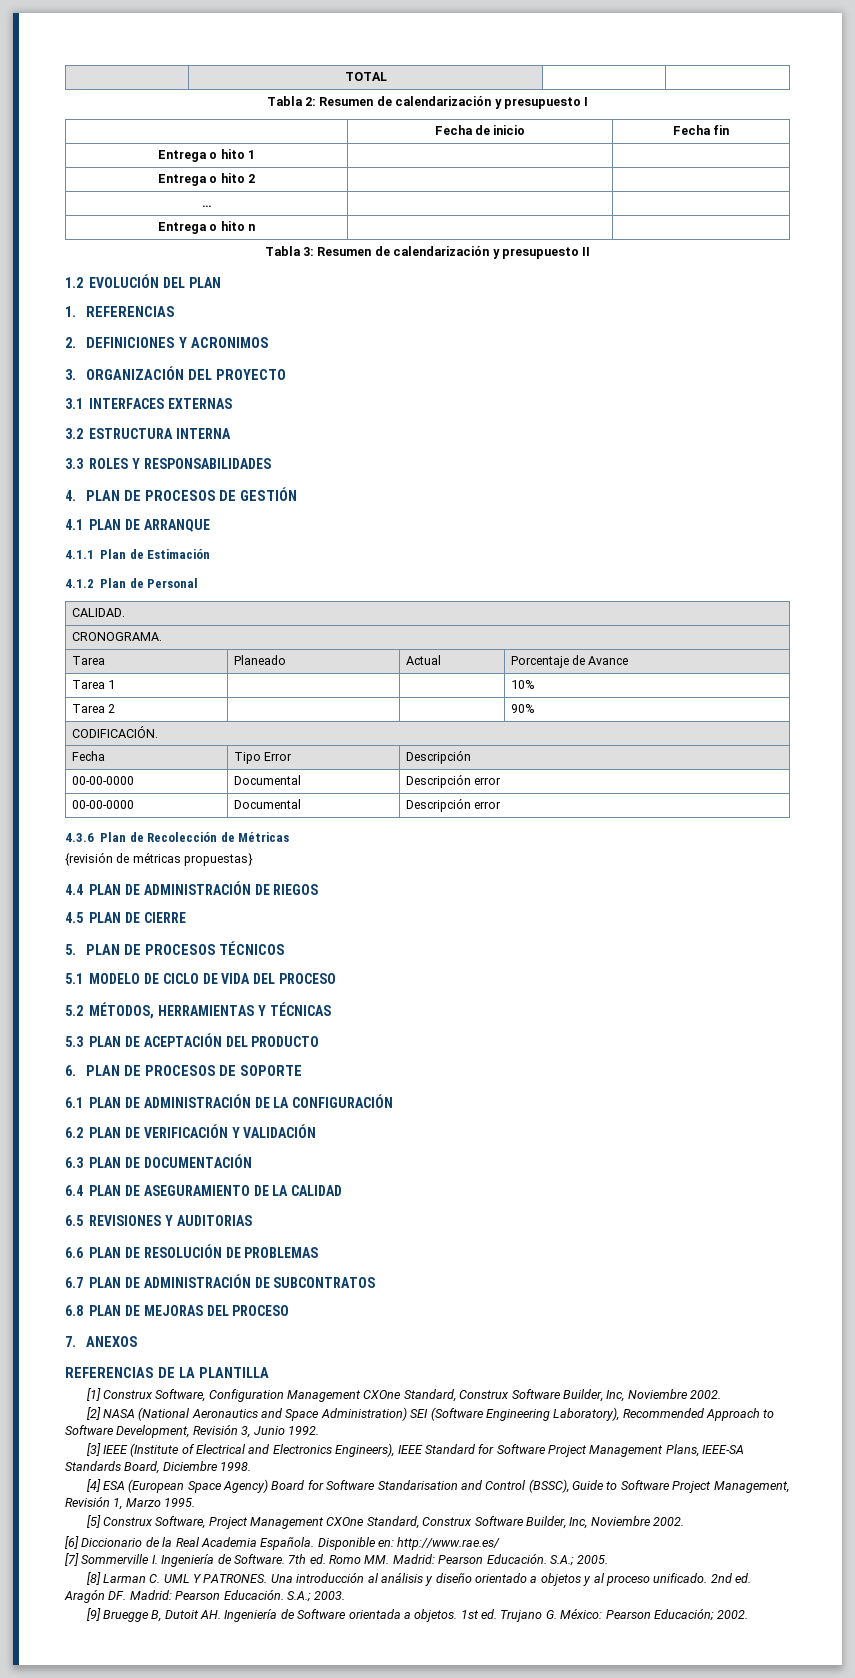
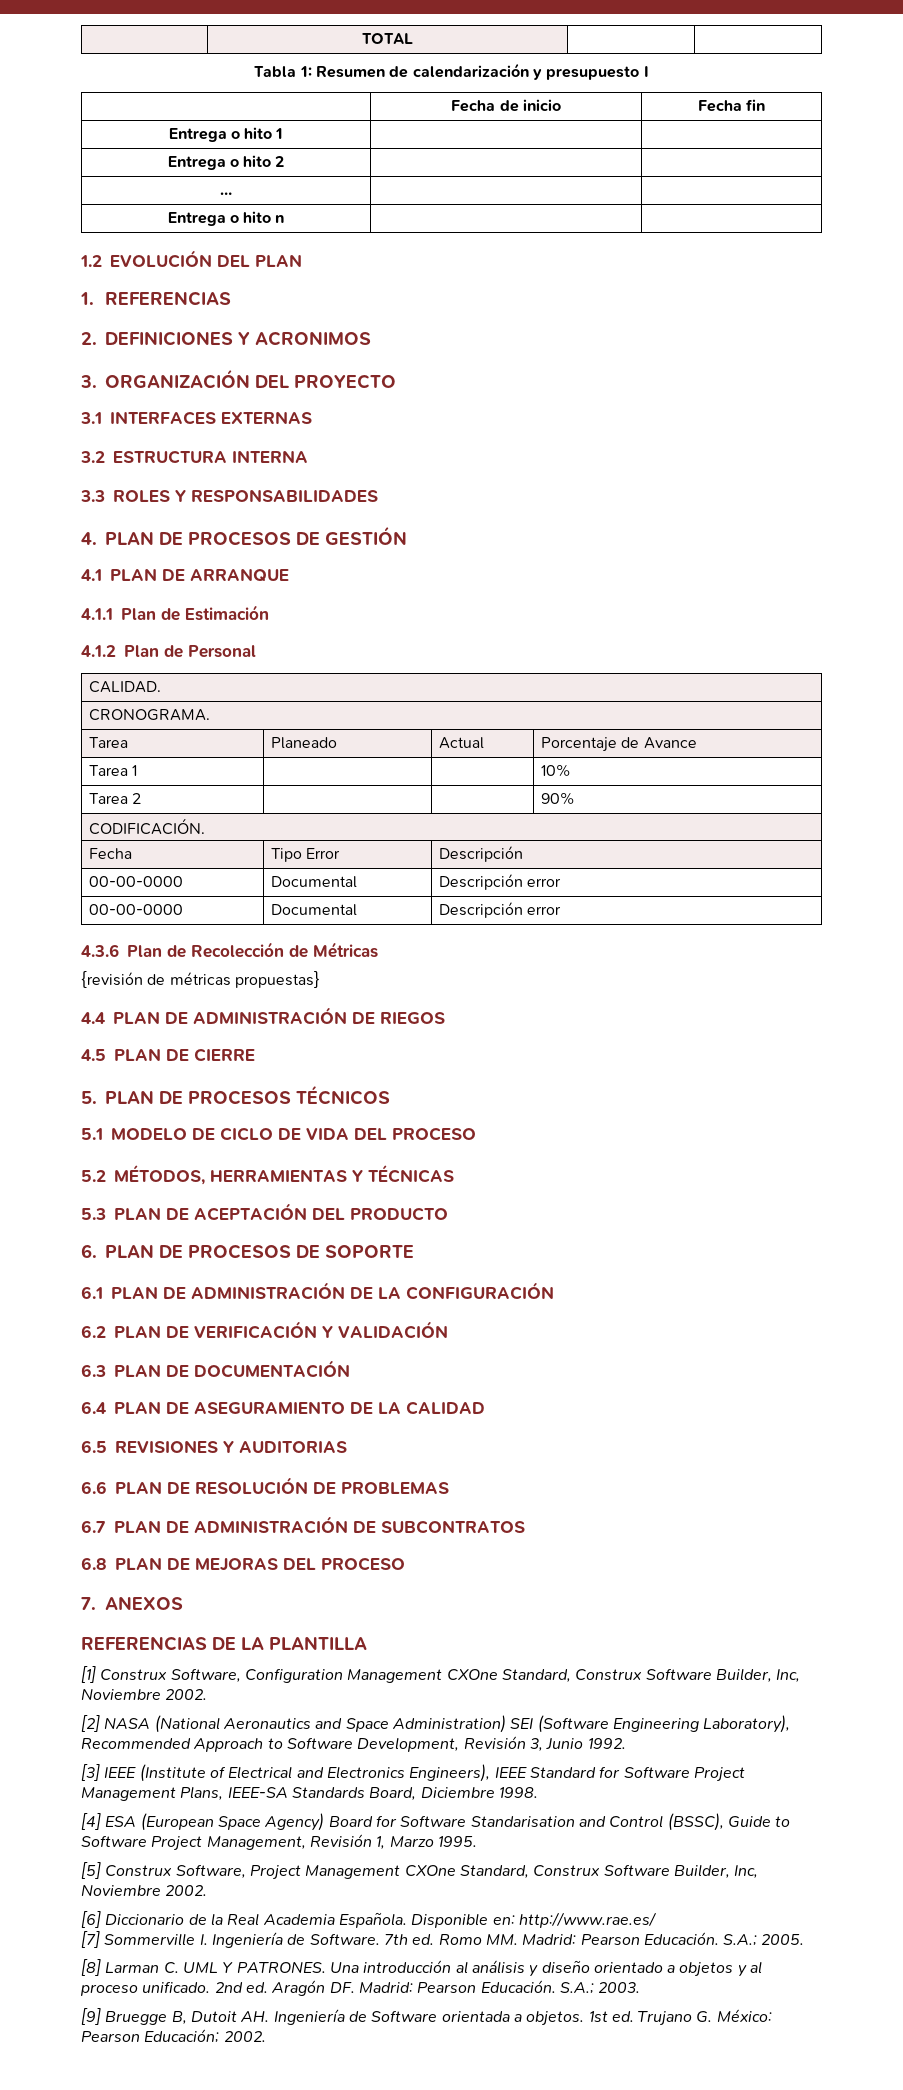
- Tabla 2: Resumen de calendarización y presupuesto I
+ Tabla 1: Resumen de calendarización y presupuesto I
- Tabla 3: Resumen de calendarización y presupuesto II

